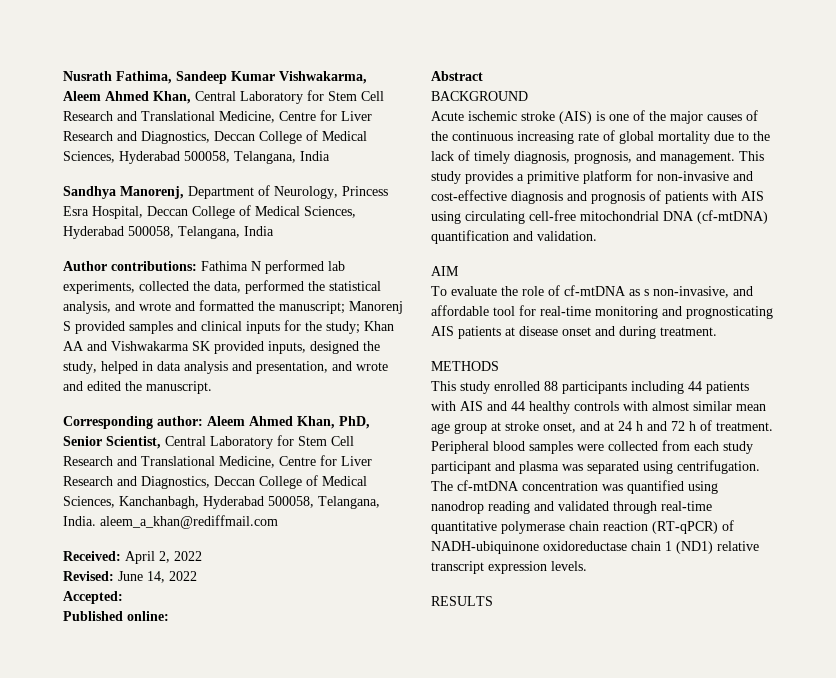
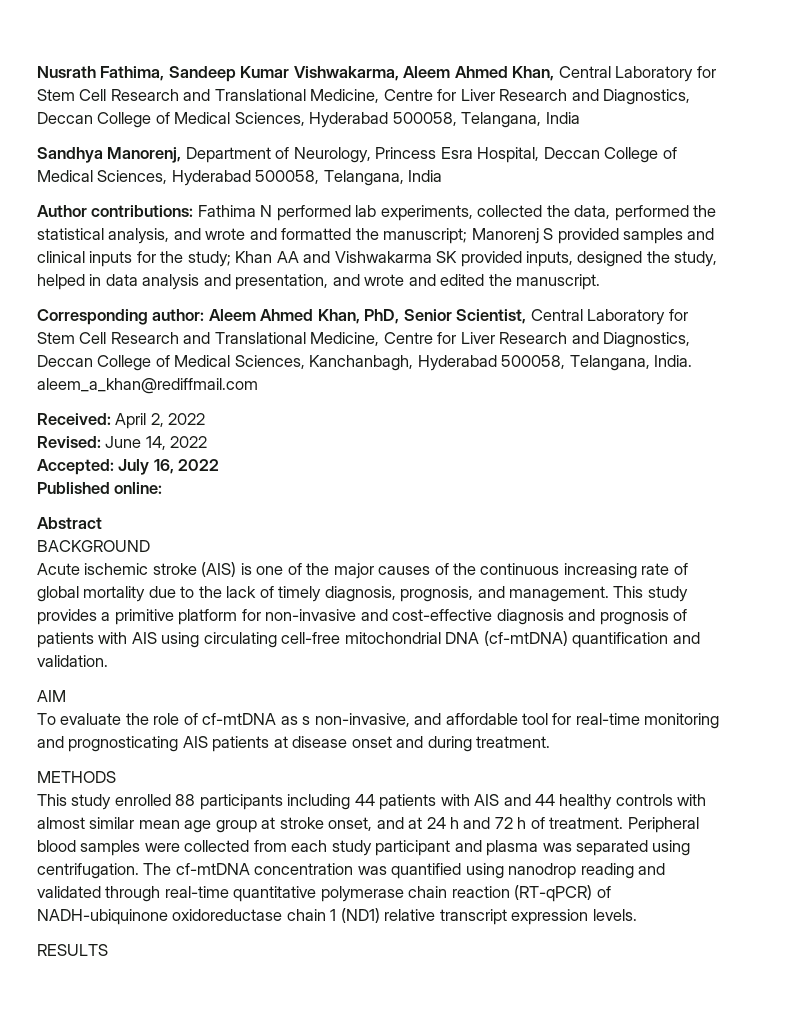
- Accepted:
+ Accepted: July 16, 2022

